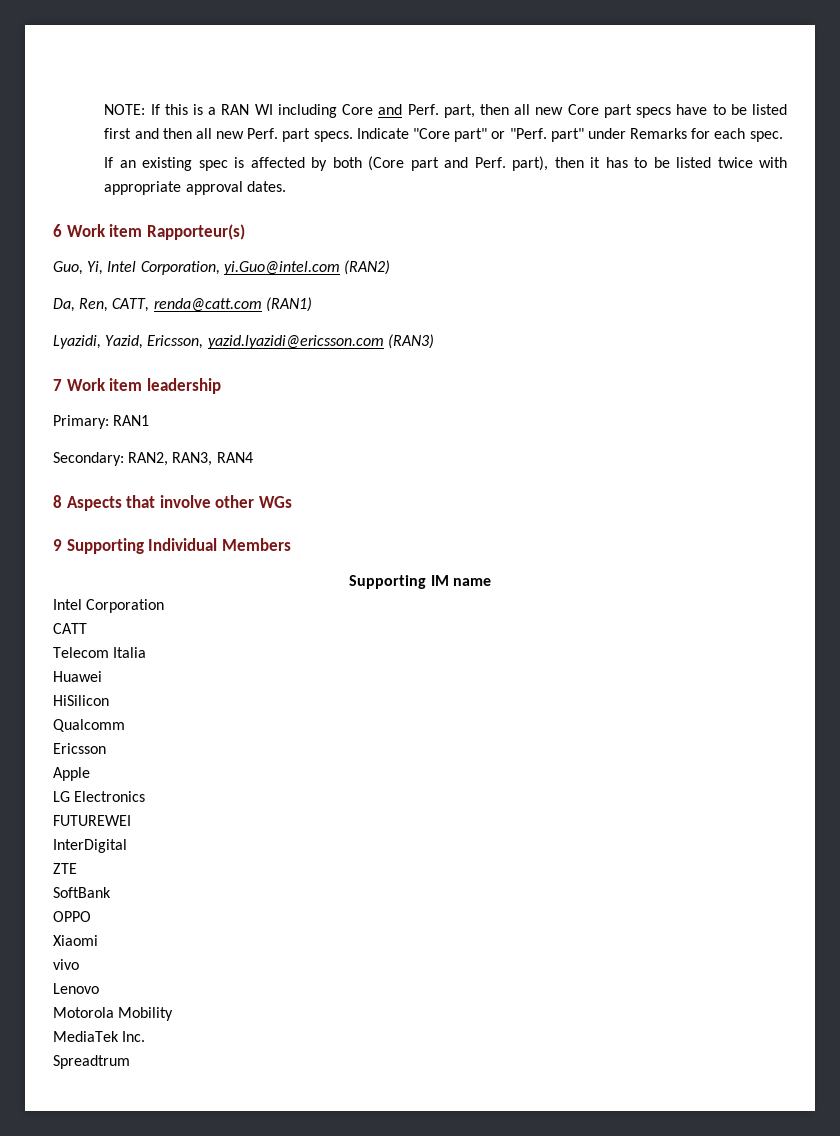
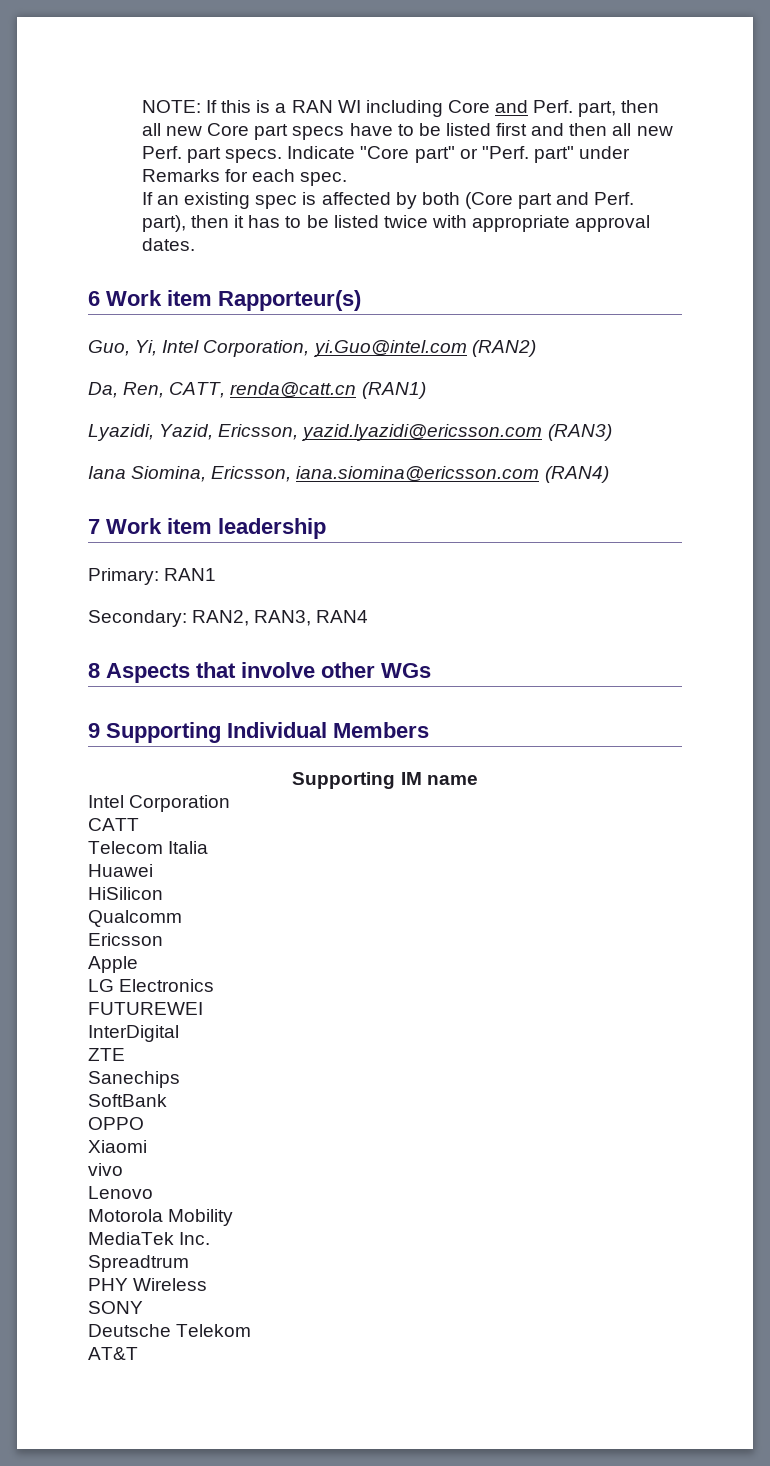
- Da, Ren, CATT, renda@catt.com (RAN1)
+ Da, Ren, CATT, renda@catt.cn (RAN1)
+ Iana Siomina, Ericsson, iana.siomina@ericsson.com (RAN4)
+ Sanechips
+ PHY Wireless
+ SONY
+ Deutsche Telekom
+ AT&T

